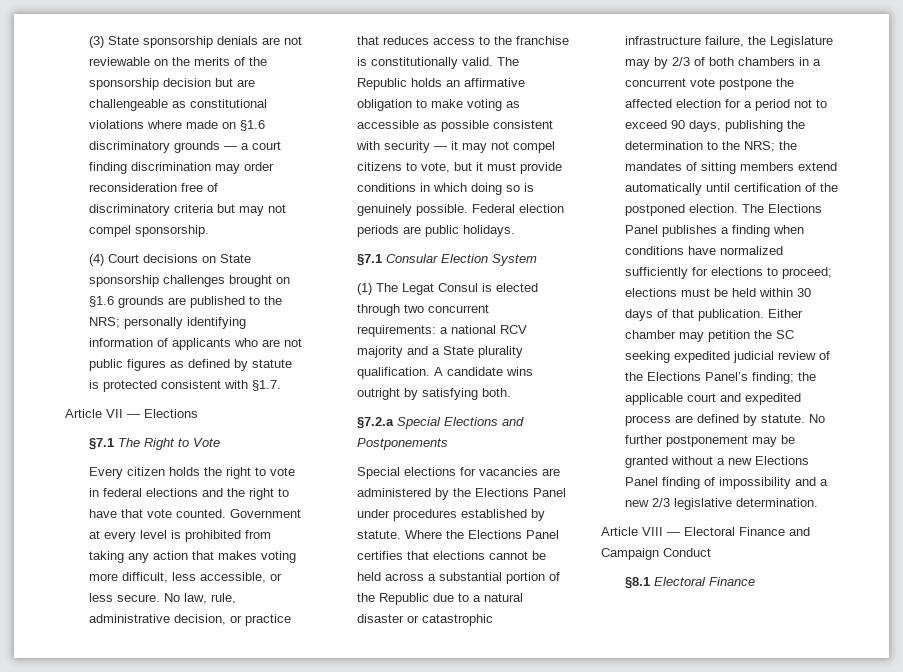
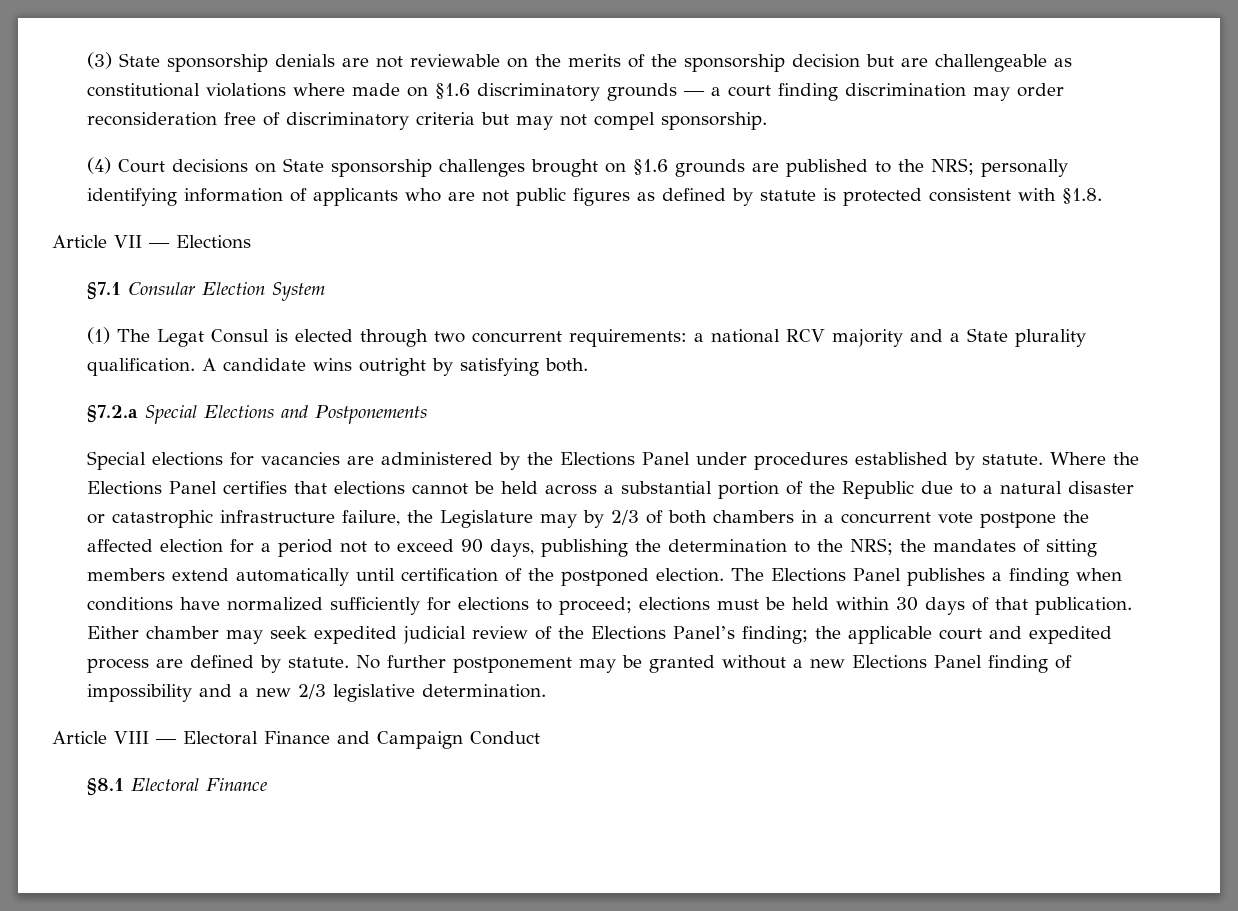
- (4) Court decisions on State sponsorship challenges brought on §1.6 grounds are published to the NRS; personally identifying information of applicants who are not public figures as defined by statute is protected consistent with §1.7.
+ (4) Court decisions on State sponsorship challenges brought on §1.6 grounds are published to the NRS; personally identifying information of applicants who are not public figures as defined by statute is protected consistent with §1.8.
- §7.1 The Right to Vote
- Every citizen holds the right to vote in federal elections and the right to have that vote counted. Government at every level is prohibited from taking any action that makes voting more difficult, less accessible, or less secure. No law, rule, administrative decision, or practice that reduces access to the franchise is constitutionally valid. The Republic holds an affirmative obligation to make voting as accessible as possible consistent with security — it may not compel citizens to vote, but it must provide conditions in which doing so is genuinely possible. Federal election periods are public holidays.
- Either chamber may petition the SC seeking expedited judicial review of the Elections Panel’s finding; the applicable court and expedited process are defined by statute.
+ Either chamber may seek expedited judicial review of the Elections Panel’s finding; the applicable court and expedited process are defined by statute.

